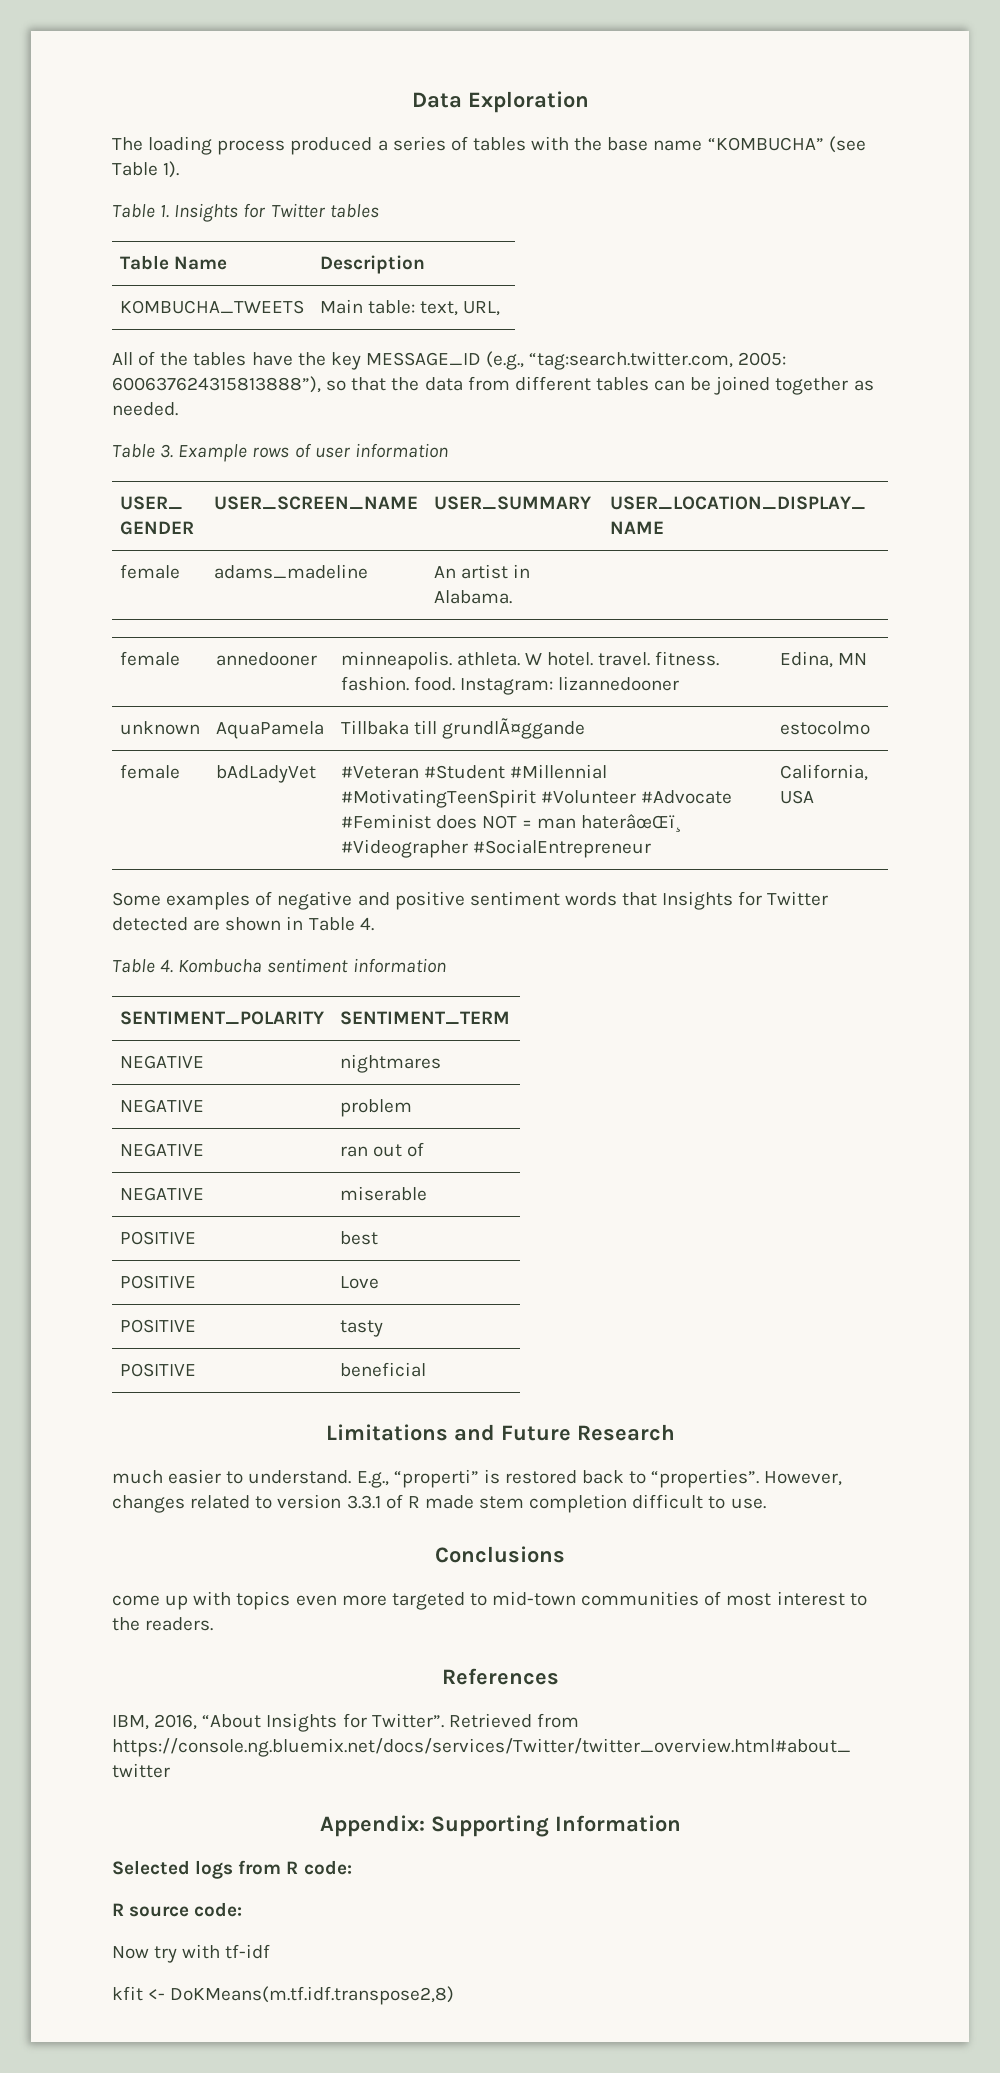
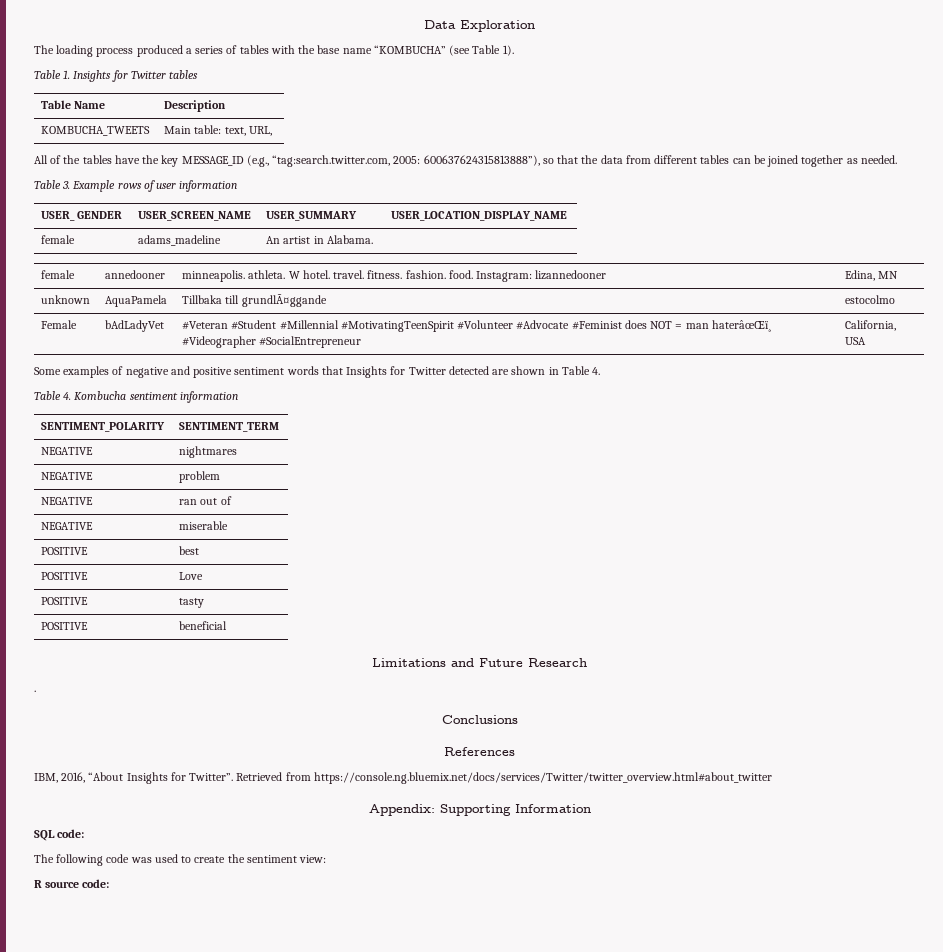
- female | bAdLadyVet | #Veteran #Student #Millennial #MotivatingTeenSpirit #Volunteer #Advocate #Feminist does NOT = man haterâœŒï¸ #Videographer #SocialEntrepreneur | California, USA
+ Female | bAdLadyVet | #Veteran #Student #Millennial #MotivatingTeenSpirit #Volunteer #Advocate #Feminist does NOT = man haterâœŒï¸ #Videographer #SocialEntrepreneur | California, USA
- much easier to understand. E.g., “properti” is restored back to “properties”. However, changes related to version 3.3.1 of R made stem completion difficult to use.
+ .
  Conclusions
- come up with topics even more targeted to mid-town communities of most interest to the readers.
- Selected logs from R code:
+ SQL code:
+ The following code was used to create the sentiment view:
  R source code:
- Now try with tf-idf
- kfit <- DoKMeans(m.tf.idf.transpose2,8)

